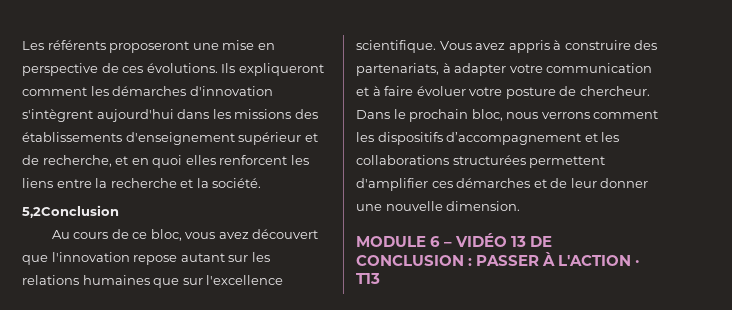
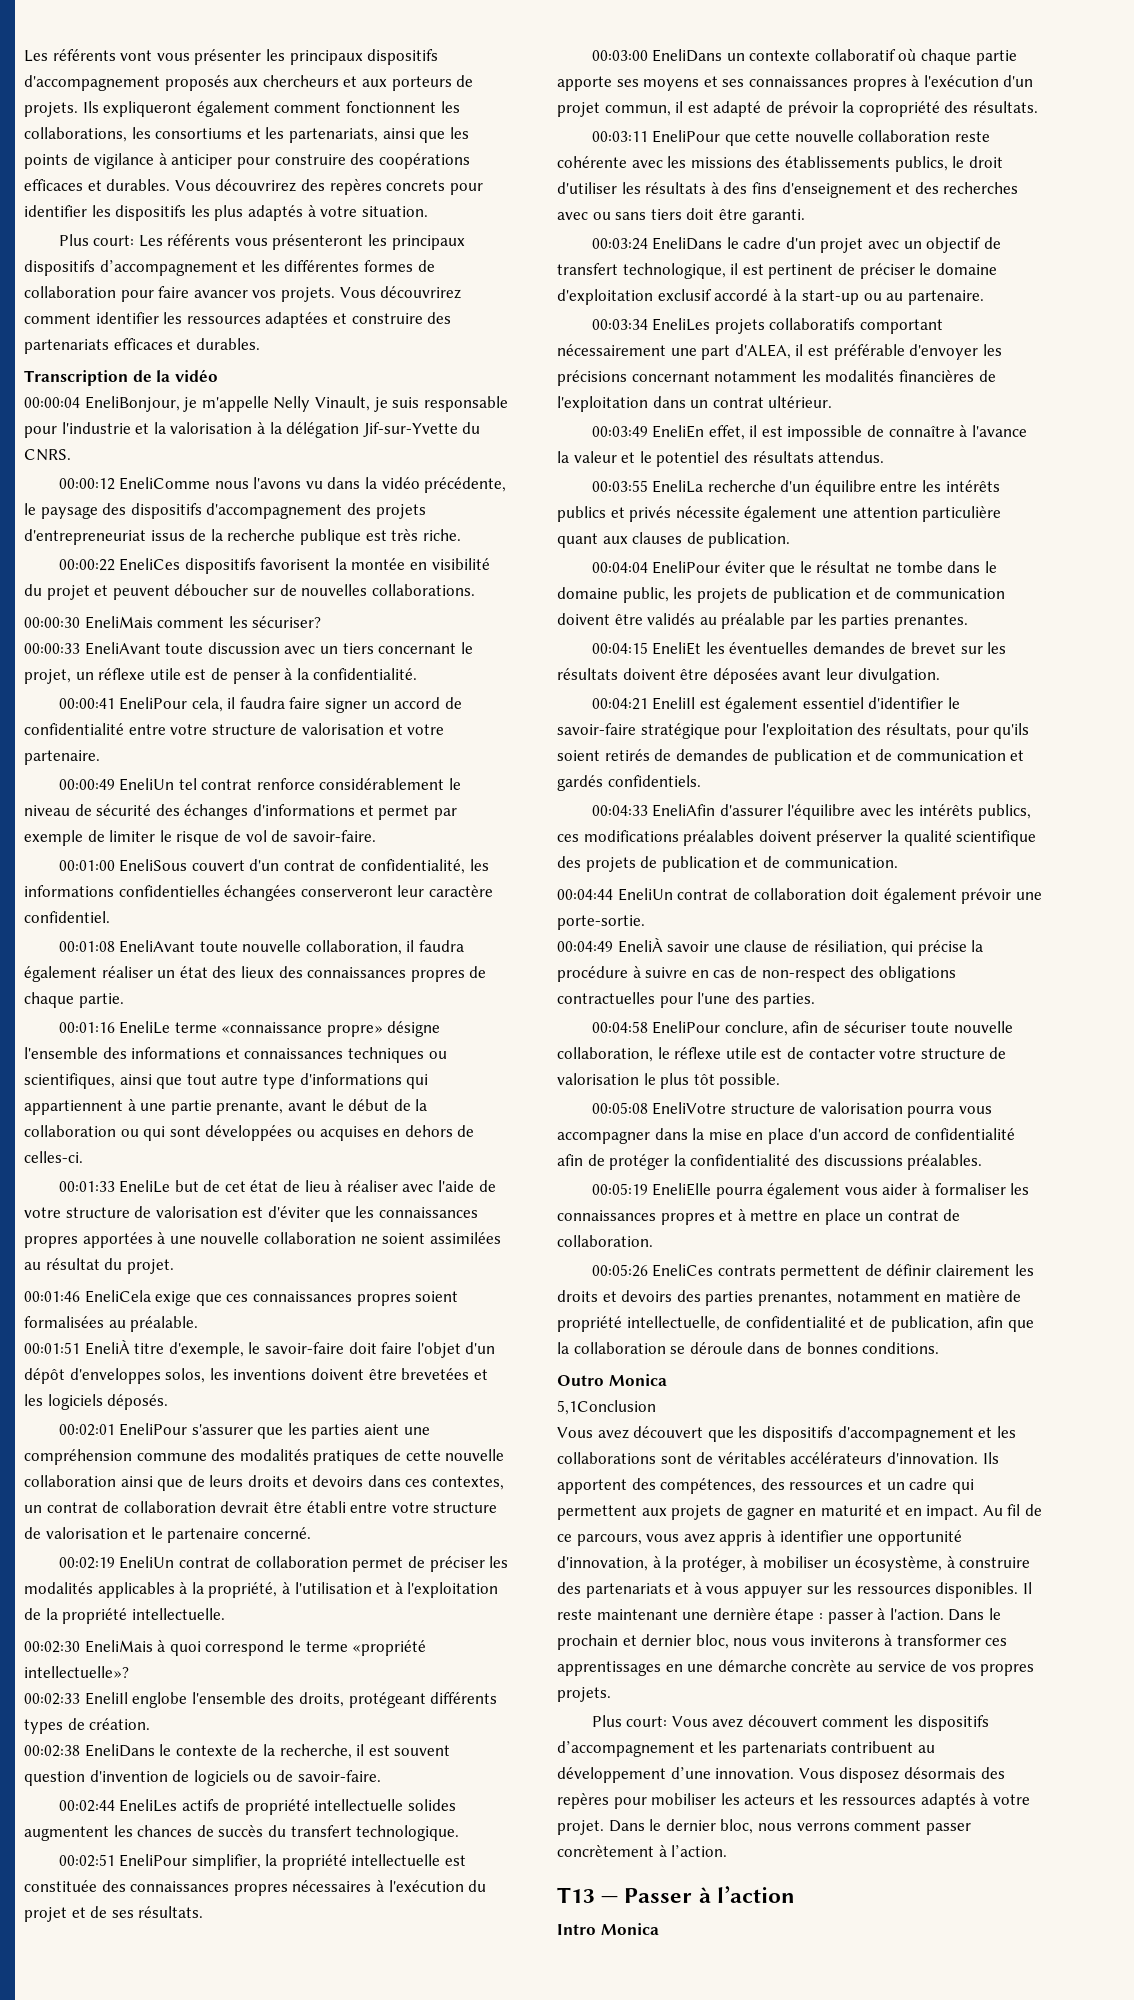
- Les référents proposeront une mise en perspective de ces évolutions. Ils expliqueront comment les démarches d'innovation s'intègrent aujourd'hui dans les missions des établissements d'enseignement supérieur et de recherche, et en quoi elles renforcent les liens entre la recherche et la société.
- 5,2Conclusion
- Au cours de ce bloc, vous avez découvert que l'innovation repose autant sur les relations humaines que sur l'excellence scientifique. Vous avez appris à construire des partenariats, à adapter votre communication et à faire évoluer votre posture de chercheur. Dans le prochain bloc, nous verrons comment les dispositifs d’accompagnement et les collaborations structurées permettent d'amplifier ces démarches et de leur donner une nouvelle dimension.
- MODULE 6 – VIDÉO 13 DE CONCLUSION : PASSER À L'ACTION · T13
+ Les référents vont vous présenter les principaux dispositifs d'accompagnement proposés aux chercheurs et aux porteurs de projets. Ils expliqueront également comment fonctionnent les collaborations, les consortiums et les partenariats, ainsi que les points de vigilance à anticiper pour construire des coopérations efficaces et durables. Vous découvrirez des repères concrets pour identifier les dispositifs les plus adaptés à votre situation.
+ Plus court: Les référents vous présenteront les principaux dispositifs d’accompagnement et les différentes formes de collaboration pour faire avancer vos projets. Vous découvrirez comment identifier les ressources adaptées et construire des partenariats efficaces et durables.
+ Transcription de la vidéo
+ 00:00:04 EneliBonjour, je m'appelle Nelly Vinault, je suis responsable pour l'industrie et la valorisation à la délégation Jif-sur-Yvette du CNRS.
+ 00:00:12 EneliComme nous l'avons vu dans la vidéo précédente, le paysage des dispositifs d'accompagnement des projets d'entrepreneuriat issus de la recherche publique est très riche.
+ 00:00:22 EneliCes dispositifs favorisent la montée en visibilité du projet et peuvent déboucher sur de nouvelles collaborations.
+ 00:00:30 EneliMais comment les sécuriser?
+ 00:00:33 EneliAvant toute discussion avec un tiers concernant le projet, un réflexe utile est de penser à la confidentialité.
+ 00:00:41 EneliPour cela, il faudra faire signer un accord de confidentialité entre votre structure de valorisation et votre partenaire.
+ 00:00:49 EneliUn tel contrat renforce considérablement le niveau de sécurité des échanges d'informations et permet par exemple de limiter le risque de vol de savoir-faire.
+ 00:01:00 EneliSous couvert d'un contrat de confidentialité, les informations confidentielles échangées conserveront leur caractère confidentiel.
+ 00:01:08 EneliAvant toute nouvelle collaboration, il faudra également réaliser un état des lieux des connaissances propres de chaque partie.
+ 00:01:16 EneliLe terme «connaissance propre» désigne l'ensemble des informations et connaissances techniques ou scientifiques, ainsi que tout autre type d'informations qui appartiennent à une partie prenante, avant le début de la collaboration ou qui sont développées ou acquises en dehors de celles-ci.
+ 00:01:33 EneliLe but de cet état de lieu à réaliser avec l'aide de votre structure de valorisation est d'éviter que les connaissances propres apportées à une nouvelle collaboration ne soient assimilées au résultat du projet.
+ 00:01:46 EneliCela exige que ces connaissances propres soient formalisées au préalable.
+ 00:01:51 EneliÀ titre d'exemple, le savoir-faire doit faire l'objet d'un dépôt d'enveloppes solos, les inventions doivent être brevetées et les logiciels déposés.
+ 00:02:01 EneliPour s'assurer que les parties aient une compréhension commune des modalités pratiques de cette nouvelle collaboration ainsi que de leurs droits et devoirs dans ces contextes, un contrat de collaboration devrait être établi entre votre structure de valorisation et le partenaire concerné.
+ 00:02:19 EneliUn contrat de collaboration permet de préciser les modalités applicables à la propriété, à l'utilisation et à l'exploitation de la propriété intellectuelle.
+ 00:02:30 EneliMais à quoi correspond le terme «propriété intellectuelle»?
+ 00:02:33 EneliIl englobe l'ensemble des droits, protégeant différents types de création.
+ 00:02:38 EneliDans le contexte de la recherche, il est souvent question d'invention de logiciels ou de savoir-faire.
+ 00:02:44 EneliLes actifs de propriété intellectuelle solides augmentent les chances de succès du transfert technologique.
+ 00:02:51 EneliPour simplifier, la propriété intellectuelle est constituée des connaissances propres nécessaires à l'exécution du projet et de ses résultats.
+ 00:03:00 EneliDans un contexte collaboratif où chaque partie apporte ses moyens et ses connaissances propres à l'exécution d'un projet commun, il est adapté de prévoir la copropriété des résultats.
+ 00:03:11 EneliPour que cette nouvelle collaboration reste cohérente avec les missions des établissements publics, le droit d'utiliser les résultats à des fins d'enseignement et des recherches avec ou sans tiers doit être garanti.
+ 00:03:24 EneliDans le cadre d'un projet avec un objectif de transfert technologique, il est pertinent de préciser le domaine d'exploitation exclusif accordé à la start-up ou au partenaire.
+ 00:03:34 EneliLes projets collaboratifs comportant nécessairement une part d'ALEA, il est préférable d'envoyer les précisions concernant notamment les modalités financières de l'exploitation dans un contrat ultérieur.
+ 00:03:49 EneliEn effet, il est impossible de connaître à l'avance la valeur et le potentiel des résultats attendus.
+ 00:03:55 EneliLa recherche d'un équilibre entre les intérêts publics et privés nécessite également une attention particulière quant aux clauses de publication.
+ 00:04:04 EneliPour éviter que le résultat ne tombe dans le domaine public, les projets de publication et de communication doivent être validés au préalable par les parties prenantes.
+ 00:04:15 EneliEt les éventuelles demandes de brevet sur les résultats doivent être déposées avant leur divulgation.
+ 00:04:21 EneliIl est également essentiel d'identifier le savoir-faire stratégique pour l'exploitation des résultats, pour qu'ils soient retirés de demandes de publication et de communication et gardés confidentiels.
+ 00:04:33 EneliAfin d'assurer l'équilibre avec les intérêts publics, ces modifications préalables doivent préserver la qualité scientifique des projets de publication et de communication.
+ 00:04:44 EneliUn contrat de collaboration doit également prévoir une porte-sortie.
+ 00:04:49 EneliÀ savoir une clause de résiliation, qui précise la procédure à suivre en cas de non-respect des obligations contractuelles pour l'une des parties.
+ 00:04:58 EneliPour conclure, afin de sécuriser toute nouvelle collaboration, le réflexe utile est de contacter votre structure de valorisation le plus tôt possible.
+ 00:05:08 EneliVotre structure de valorisation pourra vous accompagner dans la mise en place d'un accord de confidentialité afin de protéger la confidentialité des discussions préalables.
+ 00:05:19 EneliElle pourra également vous aider à formaliser les connaissances propres et à mettre en place un contrat de collaboration.
+ 00:05:26 EneliCes contrats permettent de définir clairement les droits et devoirs des parties prenantes, notamment en matière de propriété intellectuelle, de confidentialité et de publication, afin que la collaboration se déroule dans de bonnes conditions.
+ Outro Monica
+ 5,1Conclusion
+ Vous avez découvert que les dispositifs d'accompagnement et les collaborations sont de véritables accélérateurs d'innovation. Ils apportent des compétences, des ressources et un cadre qui permettent aux projets de gagner en maturité et en impact. Au fil de ce parcours, vous avez appris à identifier une opportunité d'innovation, à la protéger, à mobiliser un écosystème, à construire des partenariats et à vous appuyer sur les ressources disponibles. Il reste maintenant une dernière étape : passer à l'action. Dans le prochain et dernier bloc, nous vous inviterons à transformer ces apprentissages en une démarche concrète au service de vos propres projets.
+ Plus court: Vous avez découvert comment les dispositifs d’accompagnement et les partenariats contribuent au développement d’une innovation. Vous disposez désormais des repères pour mobiliser les acteurs et les ressources adaptés à votre projet. Dans le dernier bloc, nous verrons comment passer concrètement à l’action.
+ T13 — Passer à l’action
+ Intro Monica

